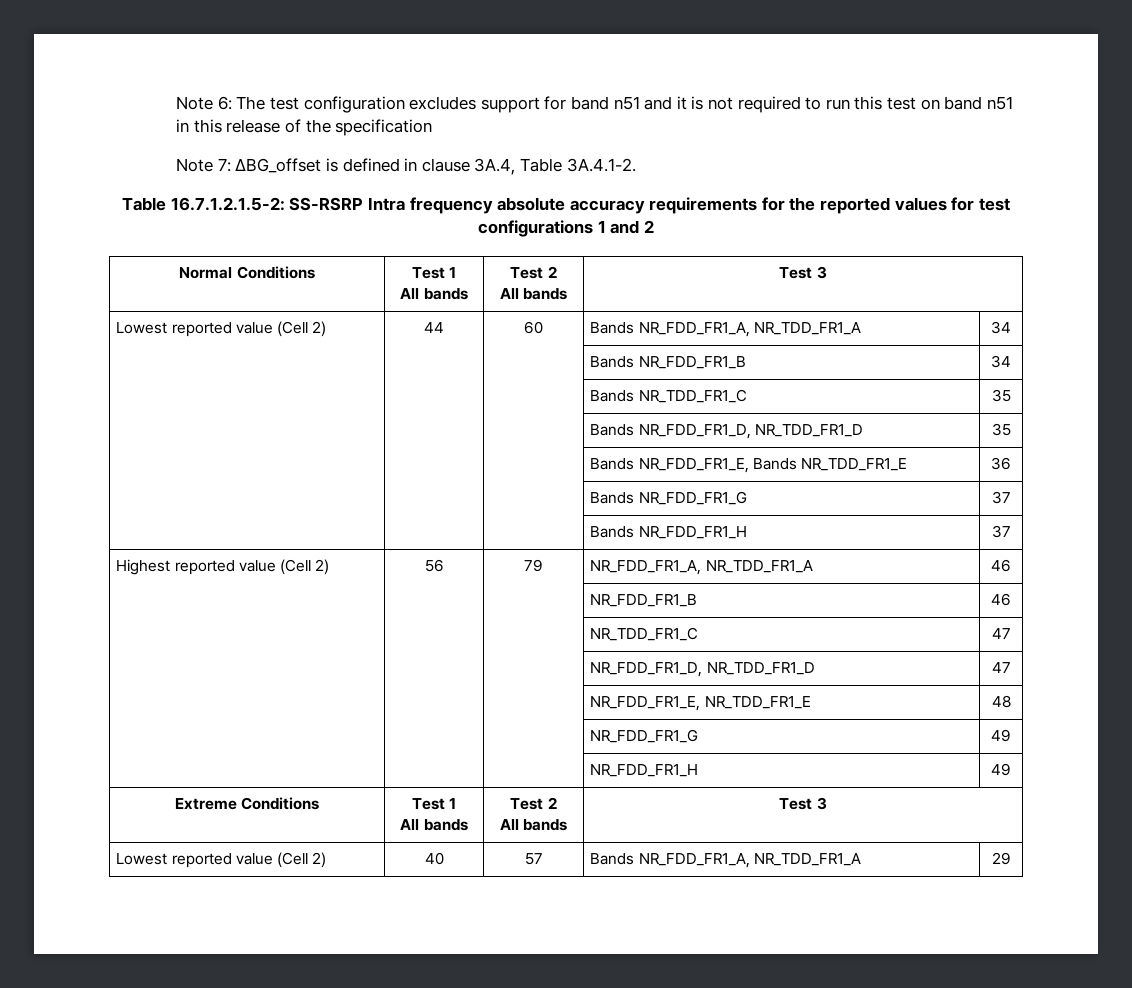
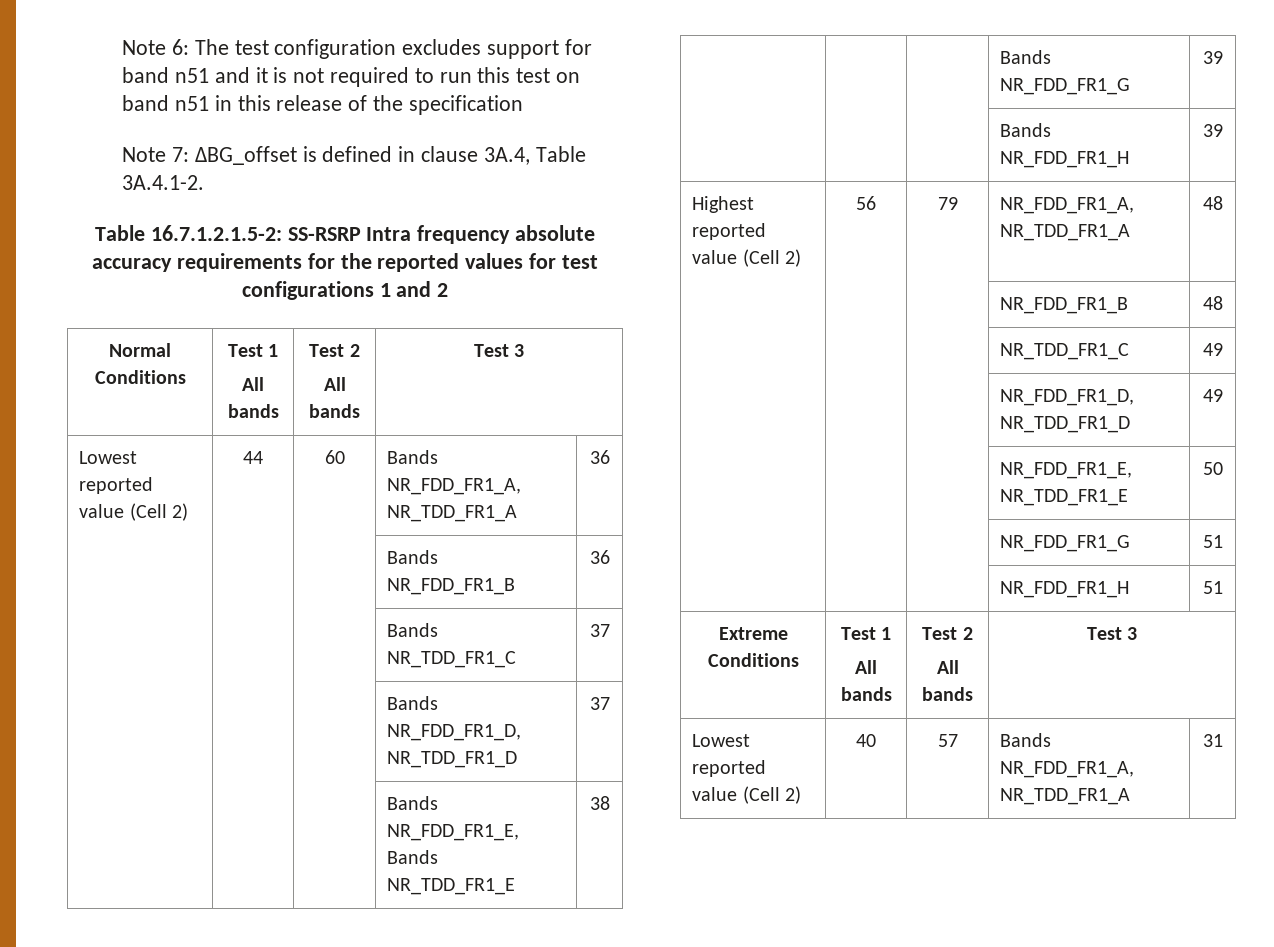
- Lowest reported value (Cell 2) | 44 | 60 | Bands NR_FDD_FR1_A, NR_TDD_FR1_A | 34
+ Lowest reported value (Cell 2) | 44 | 60 | Bands NR_FDD_FR1_A, NR_TDD_FR1_A | 36
- | | | Bands NR_FDD_FR1_B | 34
+ | | | Bands NR_FDD_FR1_B | 36
- | | | Bands NR_TDD_FR1_C | 35
+ | | | Bands NR_TDD_FR1_C | 37
- | | | Bands NR_FDD_FR1_D, NR_TDD_FR1_D | 35
+ | | | Bands NR_FDD_FR1_D, NR_TDD_FR1_D | 37
- | | | Bands NR_FDD_FR1_E, Bands NR_TDD_FR1_E | 36
+ | | | Bands NR_FDD_FR1_E, Bands NR_TDD_FR1_E | 38
- | | | Bands NR_FDD_FR1_G | 37
+ | | | Bands NR_FDD_FR1_G | 39
- | | | Bands NR_FDD_FR1_H | 37
+ | | | Bands NR_FDD_FR1_H | 39
- Highest reported value (Cell 2) | 56 | 79 | NR_FDD_FR1_A, NR_TDD_FR1_A | 46
- | | | NR_FDD_FR1_B | 46
- | | | NR_TDD_FR1_C | 47
- | | | NR_FDD_FR1_D, NR_TDD_FR1_D | 47
+ Highest reported value (Cell 2) | 56 | 79 | NR_FDD_FR1_A, NR_TDD_FR1_A | 48
+ | | | NR_FDD_FR1_B | 48
+ | | | NR_TDD_FR1_C | 49
+ | | | NR_FDD_FR1_D, NR_TDD_FR1_D | 49
- | | | NR_FDD_FR1_E, NR_TDD_FR1_E | 48
- | | | NR_FDD_FR1_G | 49
- | | | NR_FDD_FR1_H | 49
+ | | | NR_FDD_FR1_E, NR_TDD_FR1_E | 50
+ | | | NR_FDD_FR1_G | 51
+ | | | NR_FDD_FR1_H | 51
- Lowest reported value (Cell 2) | 40 | 57 | Bands NR_FDD_FR1_A, NR_TDD_FR1_A | 29
+ Lowest reported value (Cell 2) | 40 | 57 | Bands NR_FDD_FR1_A, NR_TDD_FR1_A | 31

